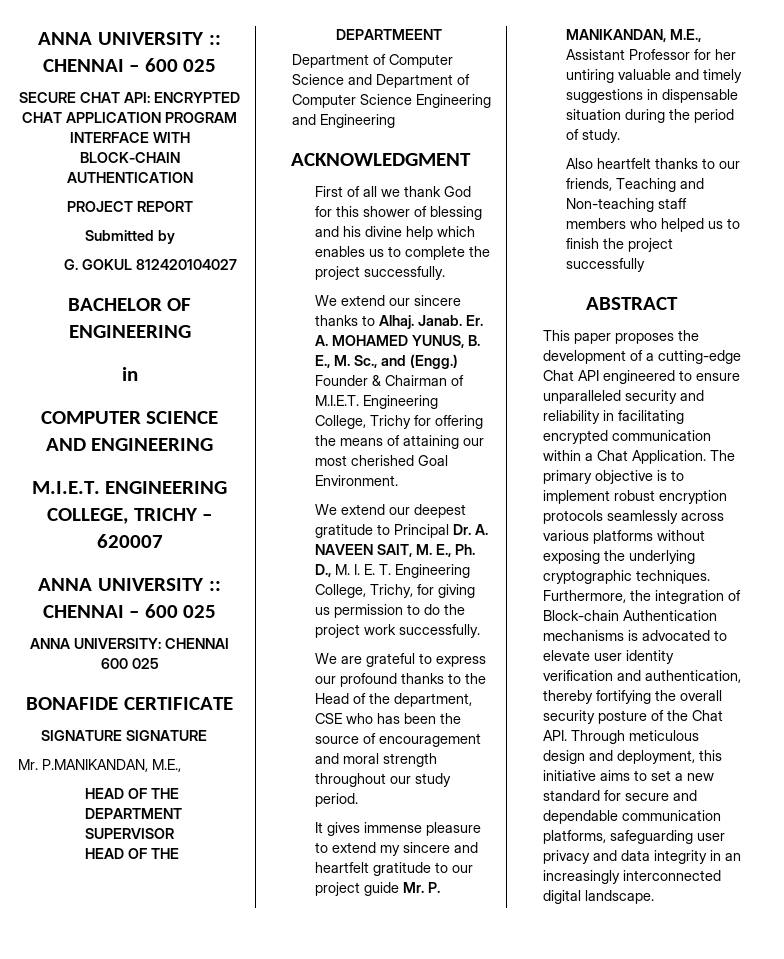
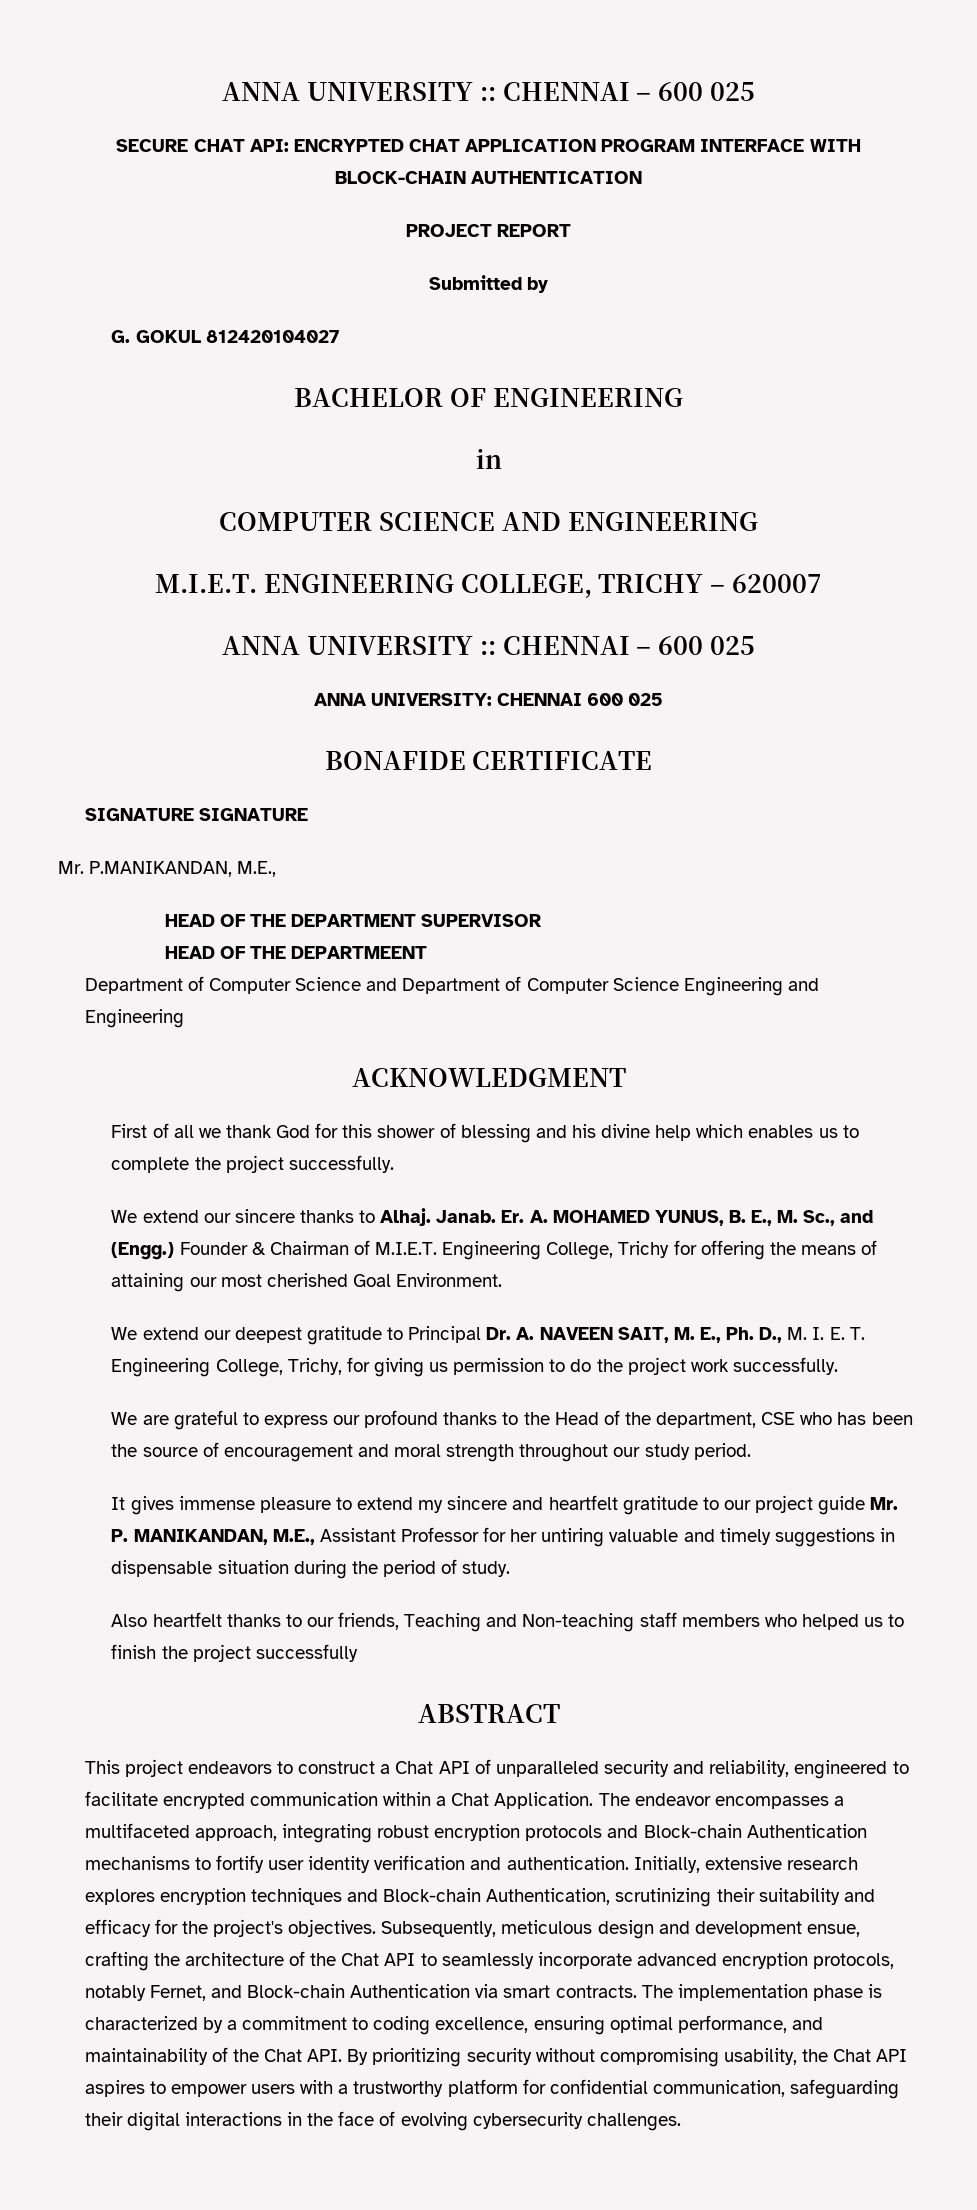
- This paper proposes the development of a cutting-edge Chat API engineered to ensure unparalleled security and reliability in facilitating encrypted communication within a Chat Application.
+ This project endeavors to construct a Chat API of unparalleled security and reliability, engineered to facilitate encrypted communication within a Chat Application.
- The primary objective is to implement robust encryption protocols seamlessly across various platforms without exposing the underlying cryptographic techniques. Furthermore, the integration of Block-chain Authentication mechanisms is advocated to elevate user identity verification and authentication, thereby fortifying the overall security posture of the Chat API. Through meticulous design and deployment, this initiative aims to set a new standard for secure and dependable communication platforms, safeguarding user privacy and data integrity in an increasingly interconnected digital landscape.
+ The endeavor encompasses a multifaceted approach, integrating robust encryption protocols and Block-chain Authentication mechanisms to fortify user identity verification and authentication. Initially, extensive research explores encryption techniques and Block-chain Authentication, scrutinizing their suitability and efficacy for the project's objectives. Subsequently, meticulous design and development ensue, crafting the architecture of the Chat API to seamlessly incorporate advanced encryption protocols, notably Fernet, and Block-chain Authentication via smart contracts. The implementation phase is characterized by a commitment to coding excellence, ensuring optimal performance, and maintainability of the Chat API. By prioritizing security without compromising usability, the Chat API aspires to empower users with a trustworthy platform for confidential communication, safeguarding their digital interactions in the face of evolving cybersecurity challenges.

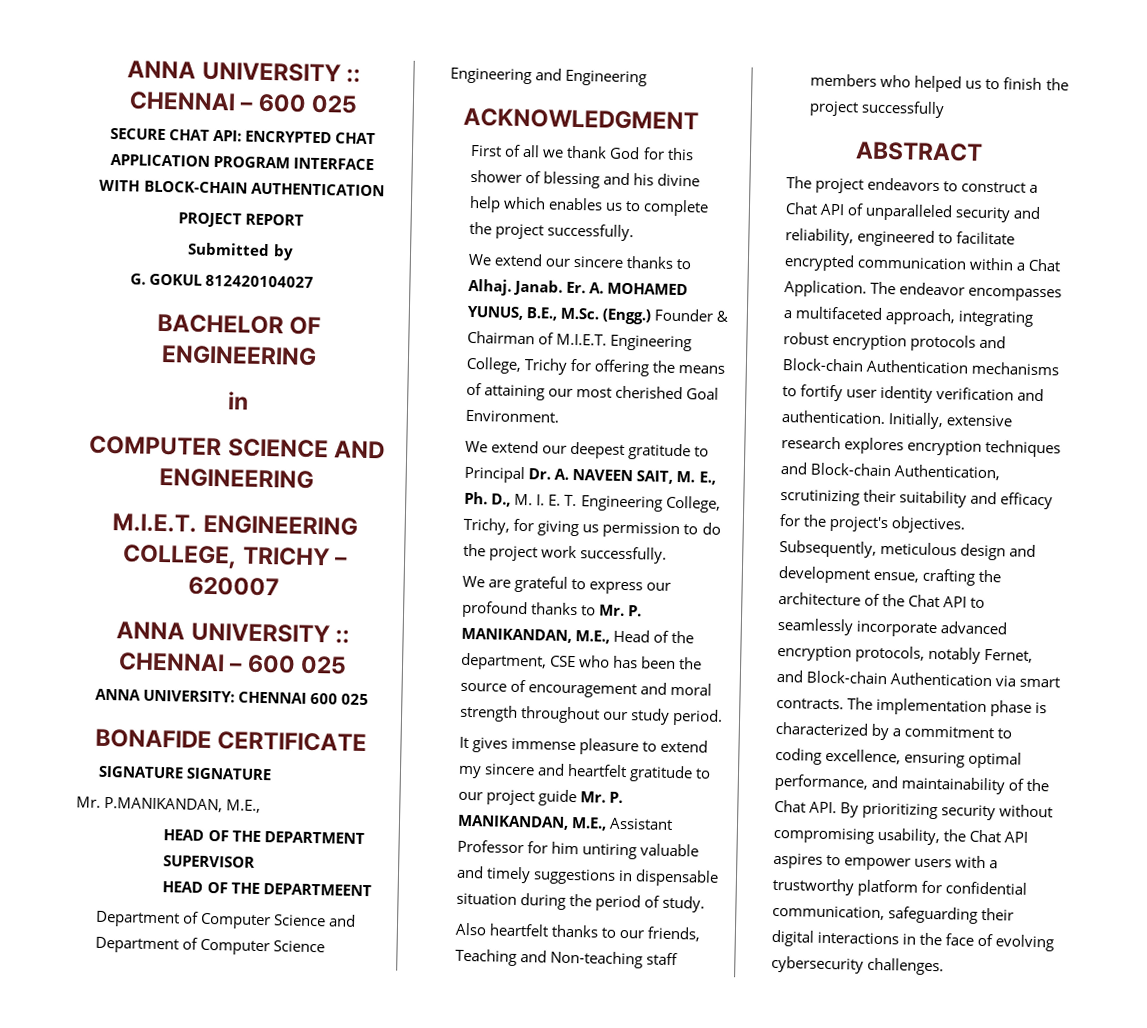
- Er. A. MOHAMED YUNUS, B. E., M. Sc., and (Engg.)
+ Er. A. MOHAMED YUNUS, B.E., M.Sc. (Engg.)
- We are grateful to express our profound thanks to the Head of the department, CSE who has been the source of encouragement and moral strength throughout our study period.
+ We are grateful to express our profound thanks to Mr. P. MANIKANDAN, M.E., Head of the department, CSE who has been the source of encouragement and moral strength throughout our study period.
- It gives immense pleasure to extend my sincere and heartfelt gratitude to our project guide Mr. P. MANIKANDAN, M.E., Assistant Professor for her untiring valuable and timely suggestions in dispensable situation during the period of study.
+ It gives immense pleasure to extend my sincere and heartfelt gratitude to our project guide Mr. P. MANIKANDAN, M.E., Assistant Professor for him untiring valuable and timely suggestions in dispensable situation during the period of study.
- This project endeavors to construct a Chat API of unparalleled security and reliability, engineered to facilitate encrypted communication within a Chat Application.
+ The project endeavors to construct a Chat API of unparalleled security and reliability, engineered to facilitate encrypted communication within a Chat Application.

